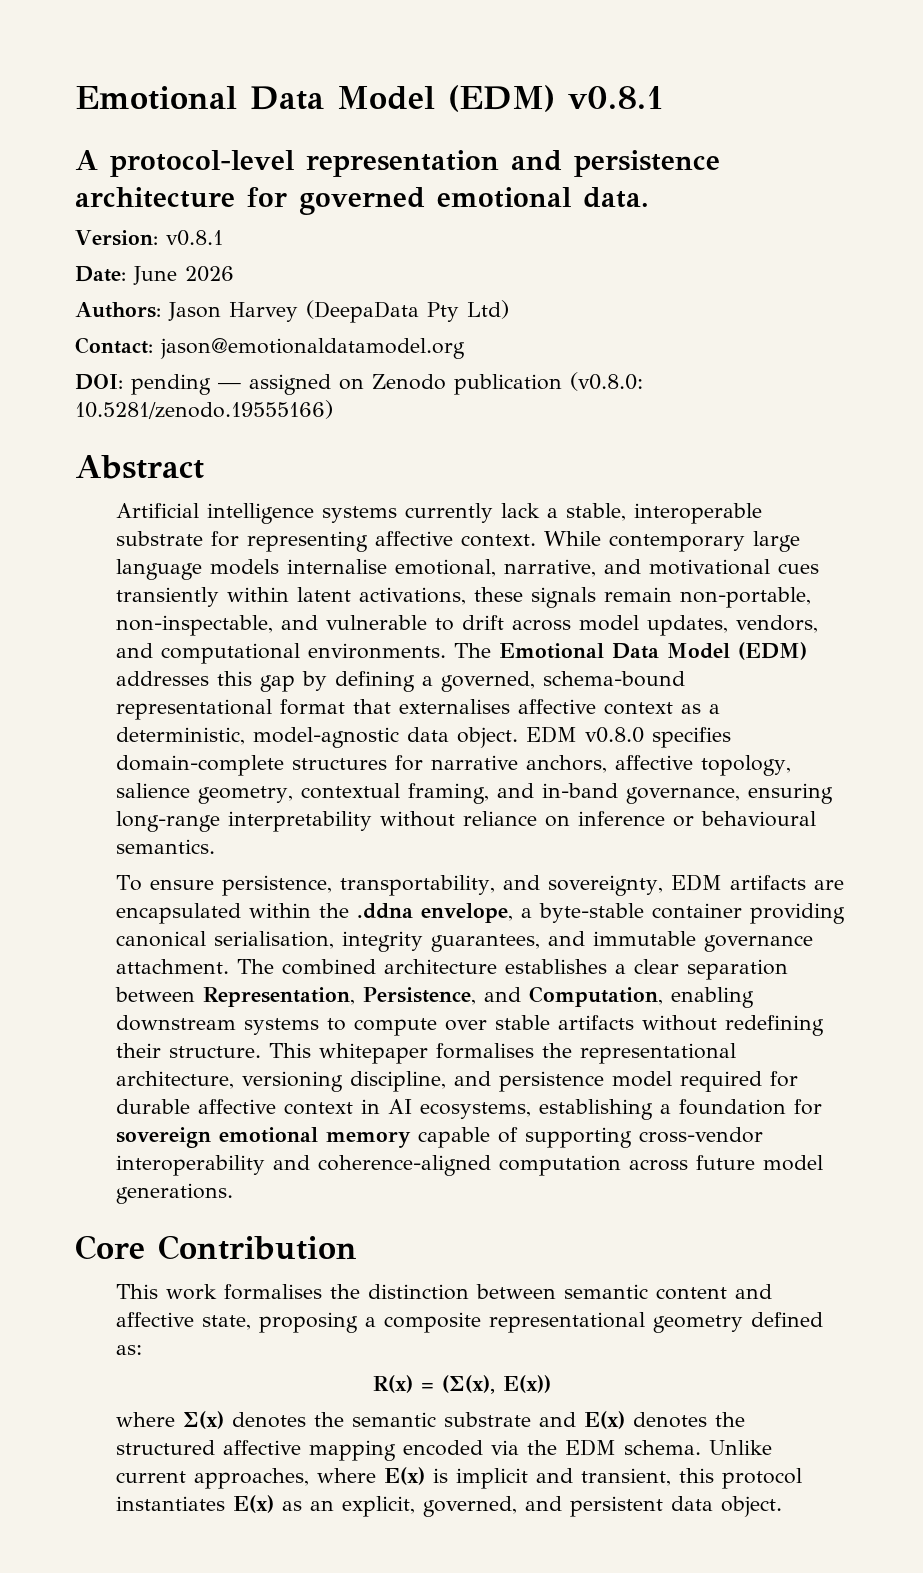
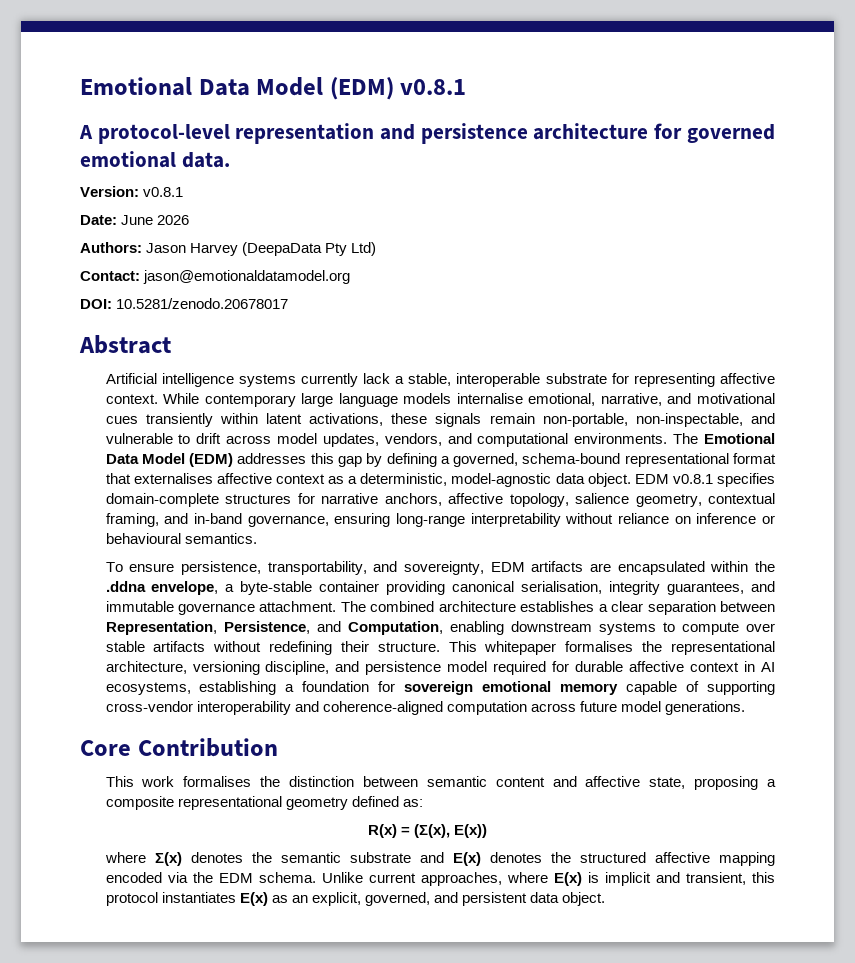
- DOI: pending — assigned on Zenodo publication (v0.8.0: 10.5281/zenodo.19555166)
+ DOI: 10.5281/zenodo.20678017
- EDM v0.8.0 specifies domain-complete structures for narrative anchors, affective topology, salience geometry, contextual framing, and in-band governance, ensuring long-range interpretability without reliance on inference or behavioural semantics.
+ EDM v0.8.1 specifies domain-complete structures for narrative anchors, affective topology, salience geometry, contextual framing, and in-band governance, ensuring long-range interpretability without reliance on inference or behavioural semantics.

